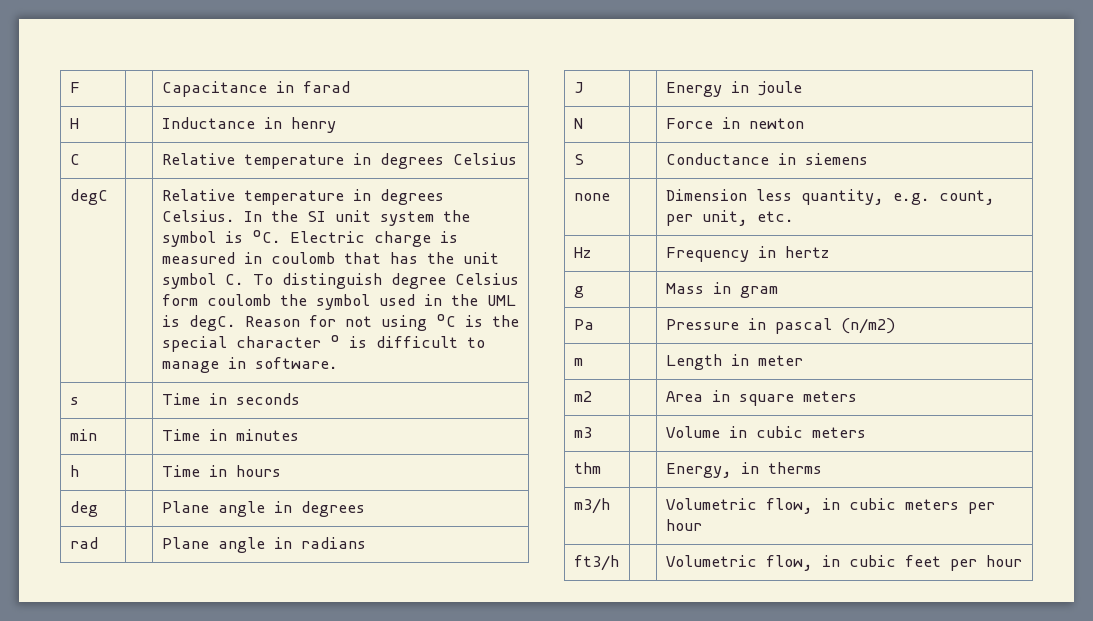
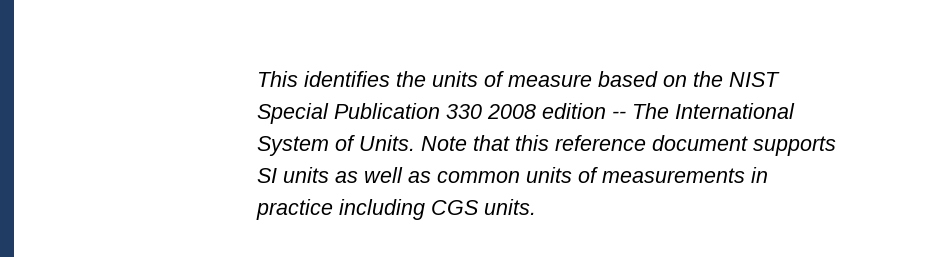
- F | | Capacitance in farad
- H | | Inductance in henry
- C | | Relative temperature in degrees Celsius
- degC | | Relative temperature in degrees Celsius. In the SI unit system the symbol is ºC. Electric charge is measured in coulomb that has the unit symbol C. To distinguish degree Celsius form coulomb the symbol used in the UML is degC. Reason for not using ºC is the special character º is difficult to manage in software.
- s | | Time in seconds
- min | | Time in minutes
- h | | Time in hours
- deg | | Plane angle in degrees
- rad | | Plane angle in radians
- J | | Energy in joule
- N | | Force in newton
- S | | Conductance in siemens
- none | | Dimension less quantity, e.g. count, per unit, etc.
- Hz | | Frequency in hertz
- g | | Mass in gram
- Pa | | Pressure in pascal (n/m2)
- m | | Length in meter
- m2 | | Area in square meters
- m3 | | Volume in cubic meters
- thm | | Energy, in therms
- m3/h | | Volumetric flow, in cubic meters per hour
- ft3/h | | Volumetric flow, in cubic feet per hour
+ This identifies the units of measure based on the NIST Special Publication 330 2008 edition -- The International System of Units. Note that this reference document supports SI units as well as common units of measurements in practice including CGS units.

